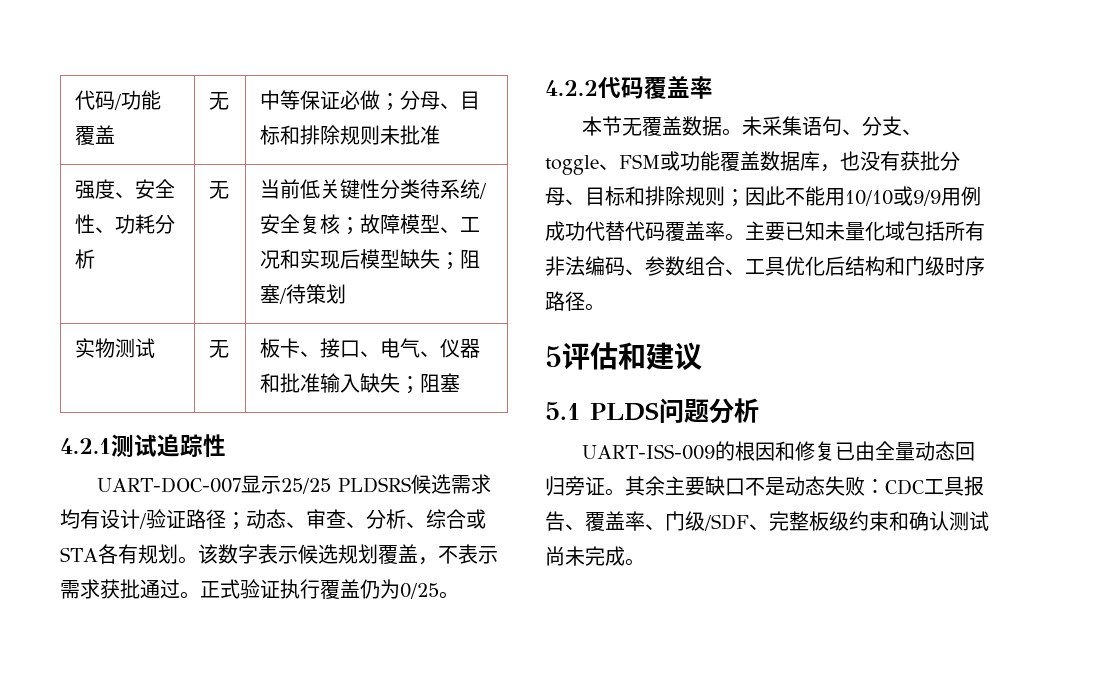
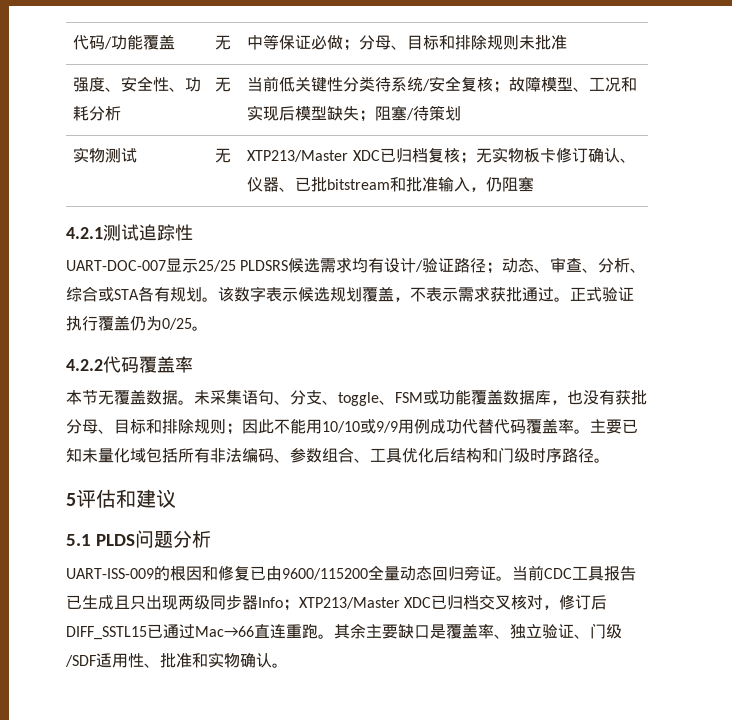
- 实物测试 | 无 | 板卡、接口、电气、仪器和批准输入缺失；阻塞
+ 实物测试 | 无 | XTP213/Master XDC已归档复核；无实物板卡修订确认、仪器、已批bitstream和批准输入，仍阻塞
- UART-ISS-009的根因和修复已由全量动态回归旁证。
+ UART-ISS-009的根因和修复已由9600/115200全量动态回归旁证。
- 其余主要缺口不是动态失败：CDC工具报告、覆盖率、门级/SDF、完整板级约束和确认测试尚未完成。
+ 当前CDC工具报告已生成且只出现两级同步器Info；XTP213/Master XDC已归档交叉核对，修订后DIFF_SSTL15已通过Mac→66直连重跑。其余主要缺口是覆盖率、独立验证、门级/SDF适用性、批准和实物确认。

